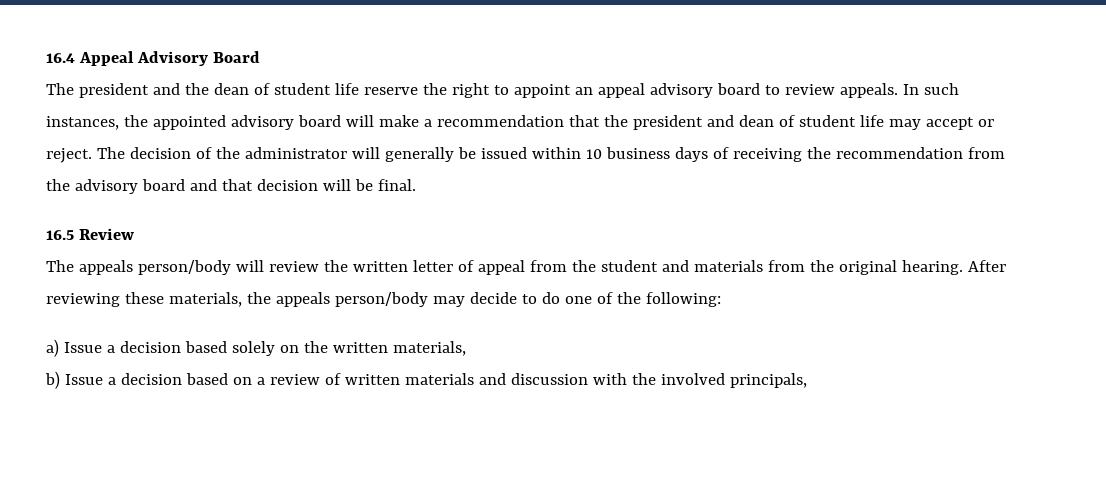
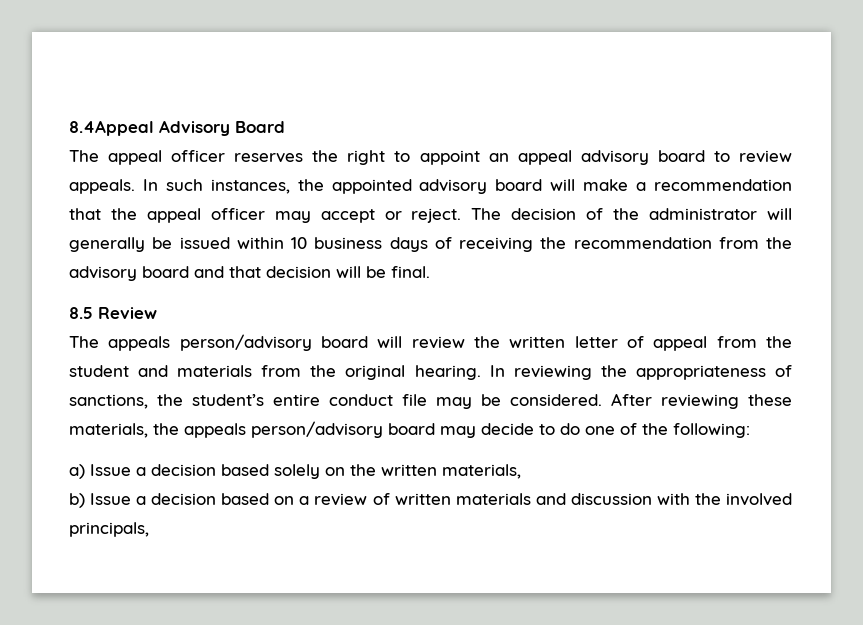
- 16.4 Appeal Advisory Board
+ 8.4Appeal Advisory Board
- The president and the dean of student life reserve the right to appoint an appeal advisory board to review appeals.
+ The appeal officer reserves the right to appoint an appeal advisory board to review appeals.
- In such instances, the appointed advisory board will make a recommendation that the president and dean of student life may accept or reject.
+ In such instances, the appointed advisory board will make a recommendation that the appeal officer may accept or reject.
- 16.5 Review
+ 8.5 Review
- The appeals person/body will review the written letter of appeal from the student and materials from the original hearing.
+ The appeals person/advisory board will review the written letter of appeal from the student and materials from the original hearing.
+ In reviewing the appropriateness of sanctions, the student’s entire conduct file may be considered.
- After reviewing these materials, the appeals person/body may decide to do one of the following:
+ After reviewing these materials, the appeals person/advisory board may decide to do one of the following:

